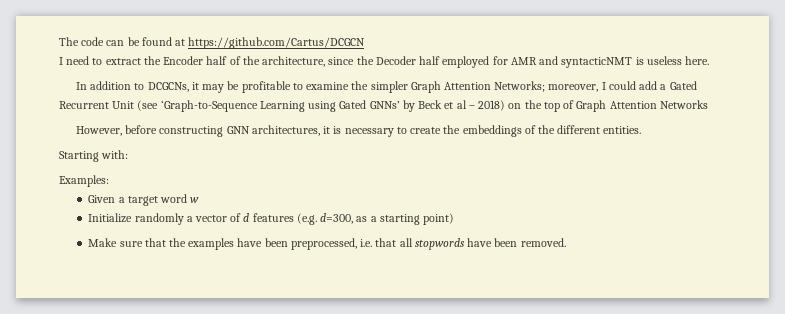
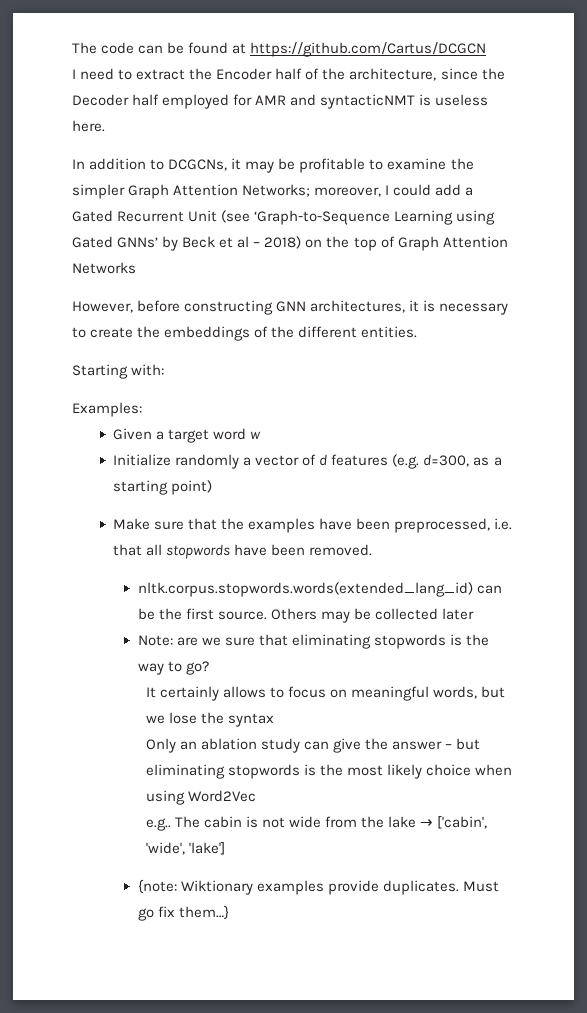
+ nltk.corpus.stopwords.words(extended_lang_id) can be the first source. Others may be collected later
+ Note: are we sure that eliminating stopwords is the way to go?
+ It certainly allows to focus on meaningful words, but we lose the syntax
+ Only an ablation study can give the answer – but eliminating stopwords is the most likely choice when using Word2Vec
+ e.g.. The cabin is not wide from the lake → ['cabin', 'wide', 'lake']
+ {note: Wiktionary examples provide duplicates. Must go fix them…}

